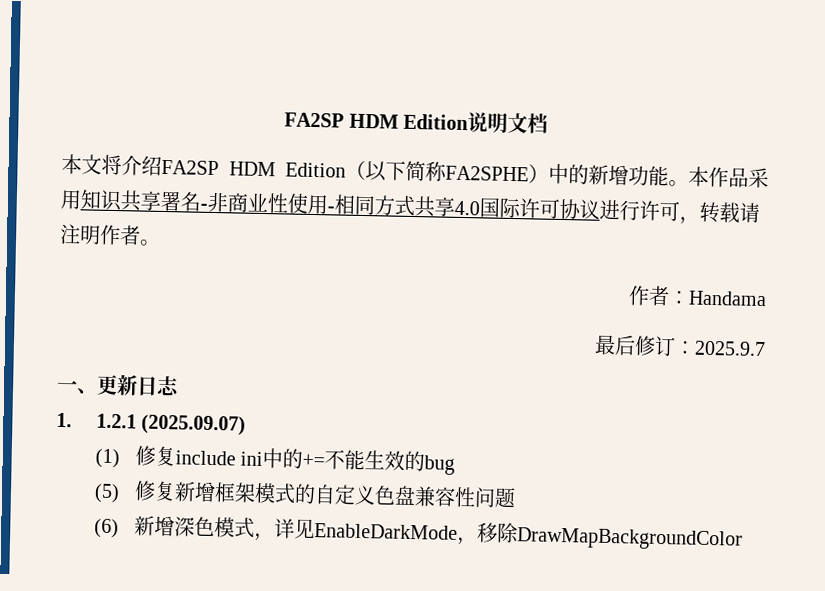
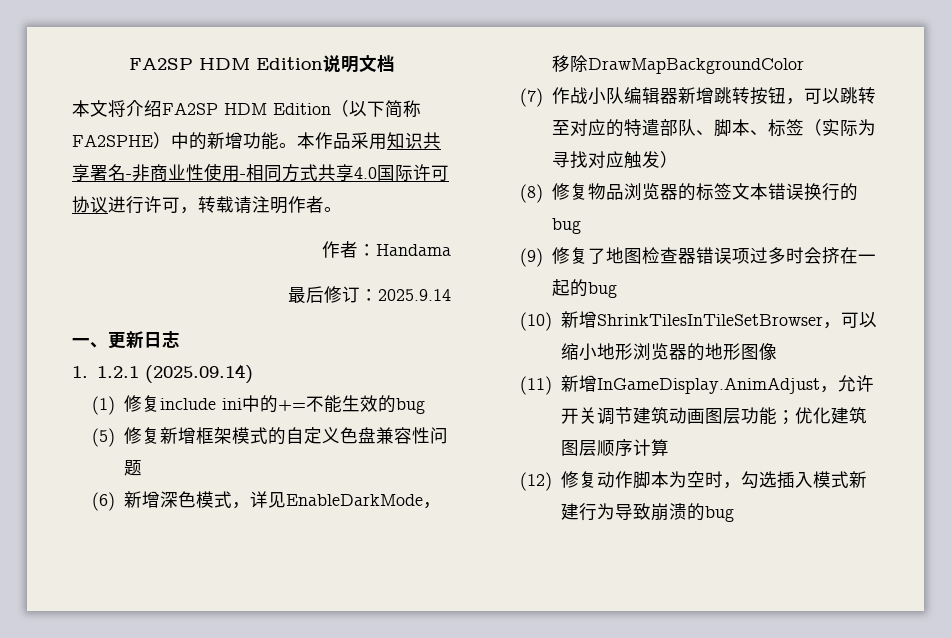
- 最后修订：2025.9.7
+ 最后修订：2025.9.14
- 1. 1.2.1 (2025.09.07)
+ 1. 1.2.1 (2025.09.14)
+ (7)作战小队编辑器新增跳转按钮，可以跳转至对应的特遣部队、脚本、标签（实际为寻找对应触发）
+ (8)修复物品浏览器的标签文本错误换行的bug
+ (9)修复了地图检查器错误项过多时会挤在一起的bug
+ (10)新增ShrinkTilesInTileSetBrowser，可以缩小地形浏览器的地形图像
+ (11)新增InGameDisplay.AnimAdjust，允许开关调节建筑动画图层功能；优化建筑图层顺序计算
+ (12)修复动作脚本为空时，勾选插入模式新建行为导致崩溃的bug

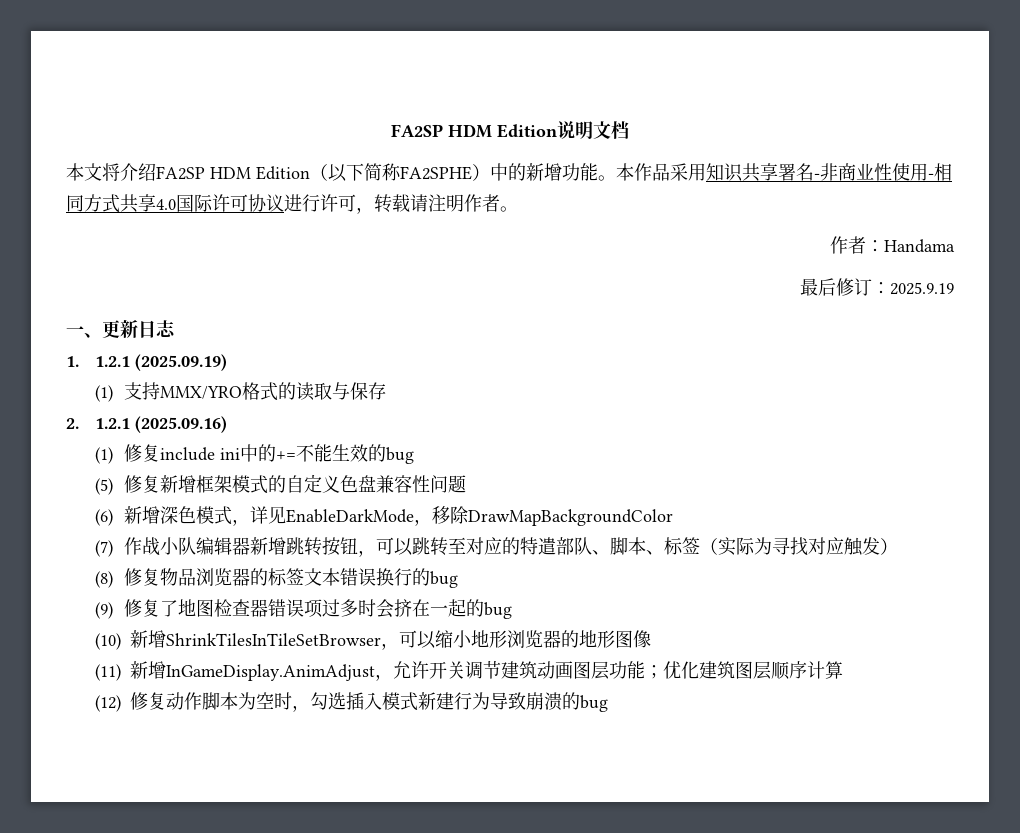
- 最后修订：2025.9.14
+ 最后修订：2025.9.19
- 1. 1.2.1 (2025.09.14)
+ 1. 1.2.1 (2025.09.19)
+ (1)支持MMX/YRO格式的读取与保存
+ 2. 1.2.1 (2025.09.16)

